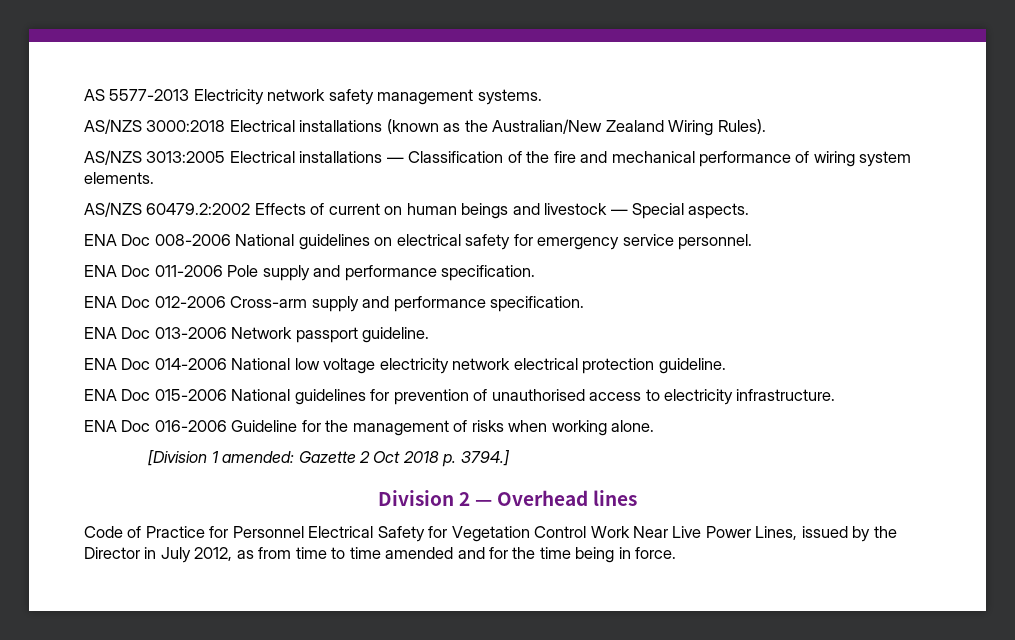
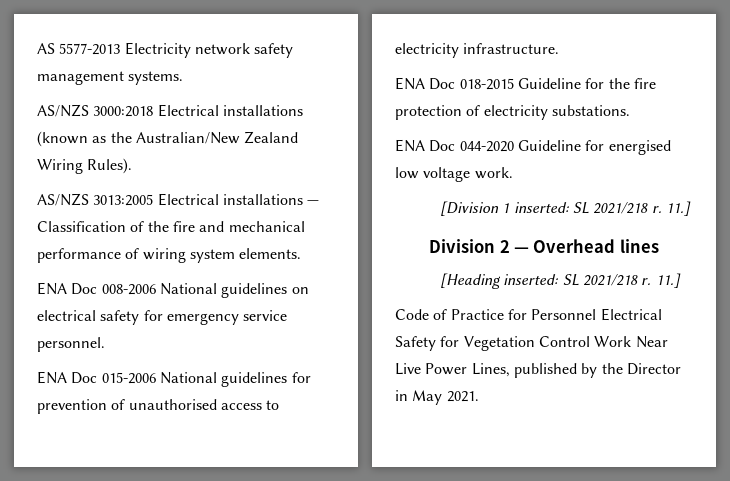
- AS/NZS 60479.2:2002 Effects of current on human beings and livestock — Special aspects.
- ENA Doc 011-2006 Pole supply and performance specification.
- ENA Doc 012-2006 Cross-arm supply and performance specification.
- ENA Doc 013-2006 Network passport guideline.
- ENA Doc 014-2006 National low voltage electricity network electrical protection guideline.
- ENA Doc 016-2006 Guideline for the management of risks when working alone.
- [Division 1 amended: Gazette 2 Oct 2018 p. 3794.]
+ ENA Doc 018-2015 Guideline for the fire protection of electricity substations.
+ ENA Doc 044-2020 Guideline for energised low voltage work.
+ [Division 1 inserted: SL 2021/218 r. 11.]
+ [Heading inserted: SL 2021/218 r. 11.]
- Code of Practice for Personnel Electrical Safety for Vegetation Control Work Near Live Power Lines, issued by the Director in July 2012, as from time to time amended and for the time being in force.
+ Code of Practice for Personnel Electrical Safety for Vegetation Control Work Near Live Power Lines, published by the Director in May 2021.

